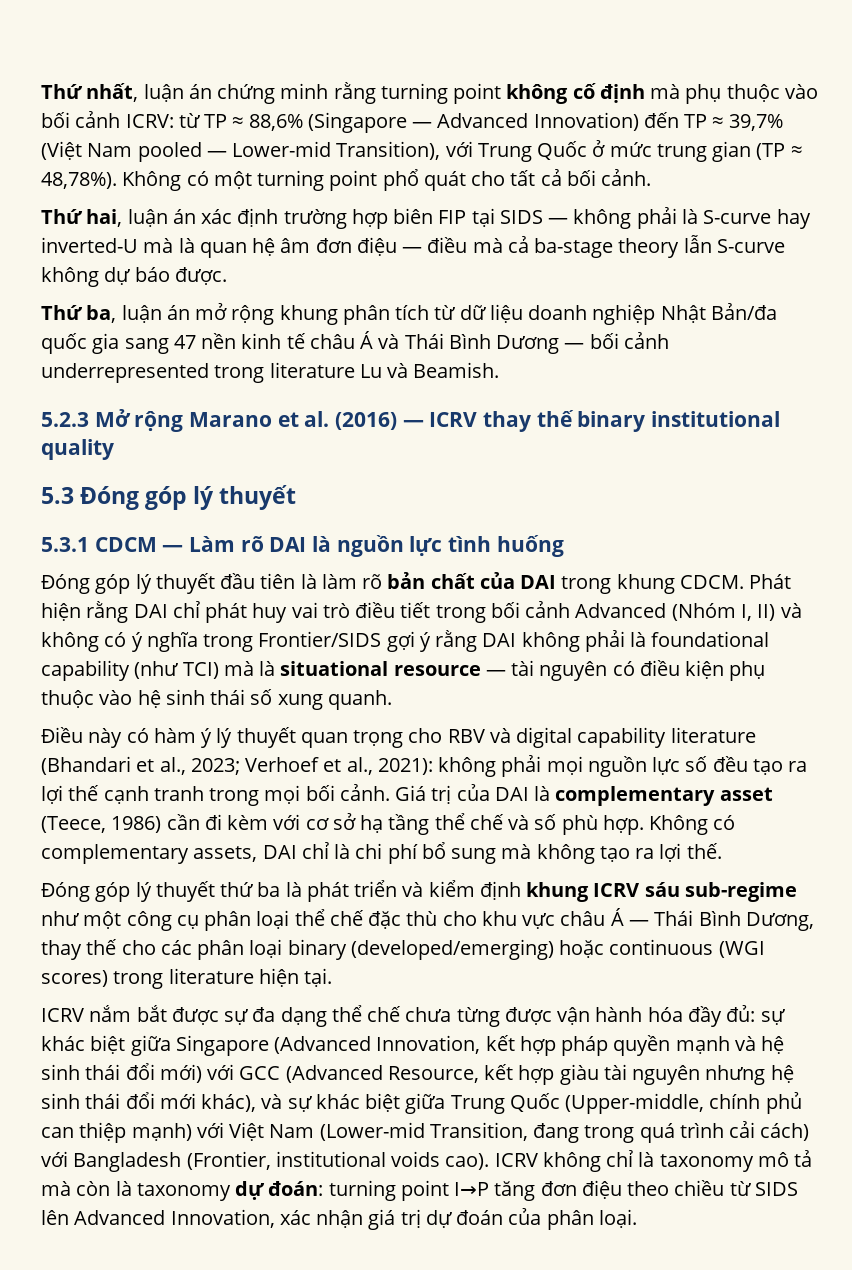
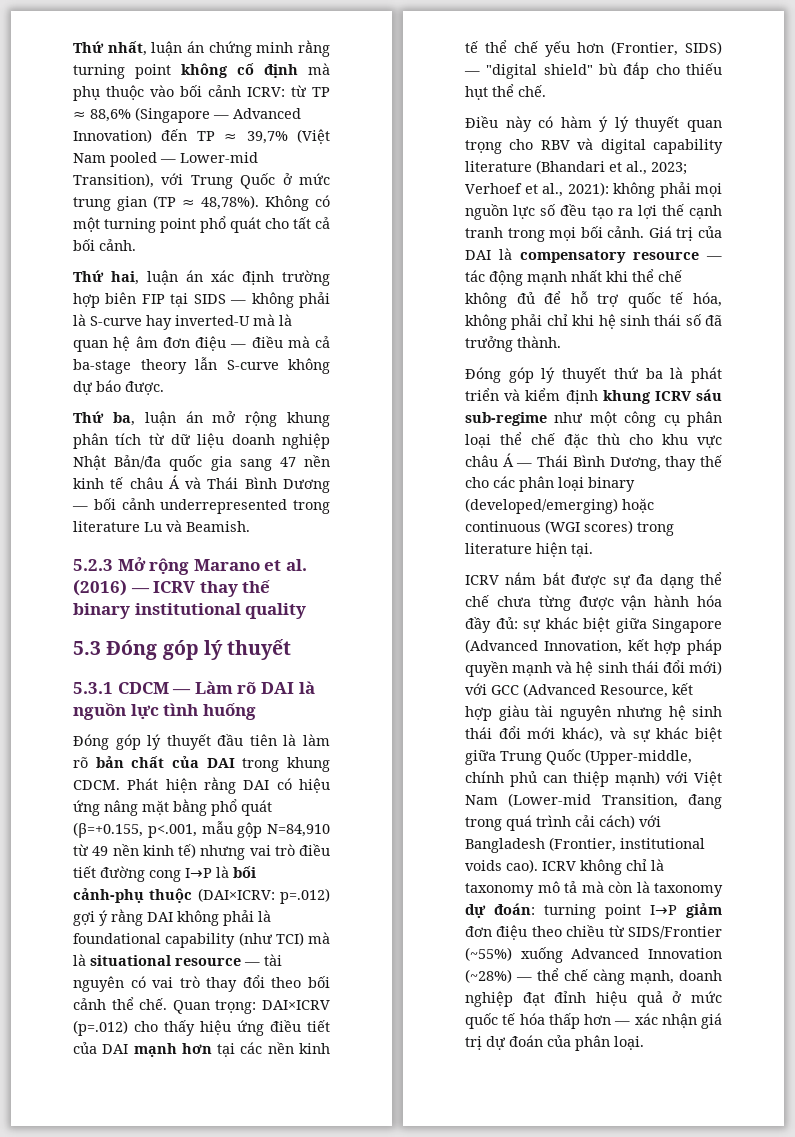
- Phát hiện rằng DAI chỉ phát huy vai trò điều tiết trong bối cảnh Advanced (Nhóm I, II) và không có ý nghĩa trong Frontier/SIDS gợi ý rằng DAI không phải là foundational capability (như TCI) mà là situational resource — tài nguyên có điều kiện phụ thuộc vào hệ sinh thái số xung quanh.
+ Phát hiện rằng DAI có hiệu ứng nâng mặt bằng phổ quát (β=+0.155, p<.001, mẫu gộp N=84,910 từ 49 nền kinh tế) nhưng vai trò điều tiết đường cong I→P là bối cảnh-phụ thuộc (DAI×ICRV: p=.012) gợi ý rằng DAI không phải là foundational capability (như TCI) mà là situational resource — tài nguyên có vai trò thay đổi theo bối cảnh thể chế. Quan trọng: DAI×ICRV (p=.012) cho thấy hiệu ứng điều tiết của DAI mạnh hơn tại các nền kinh tế thể chế yếu hơn (Frontier, SIDS) — "digital shield" bù đắp cho thiếu hụt thể chế.
- Giá trị của DAI là complementary asset (Teece, 1986) cần đi kèm với cơ sở hạ tầng thể chế và số phù hợp. Không có complementary assets, DAI chỉ là chi phí bổ sung mà không tạo ra lợi thế.
+ Giá trị của DAI là compensatory resource — tác động mạnh nhất khi thể chế không đủ để hỗ trợ quốc tế hóa, không phải chỉ khi hệ sinh thái số đã trưởng thành.
- ICRV không chỉ là taxonomy mô tả mà còn là taxonomy dự đoán: turning point I→P tăng đơn điệu theo chiều từ SIDS lên Advanced Innovation, xác nhận giá trị dự đoán của phân loại.
+ ICRV không chỉ là taxonomy mô tả mà còn là taxonomy dự đoán: turning point I→P giảm đơn điệu theo chiều từ SIDS/Frontier (~55%) xuống Advanced Innovation (~28%) — thể chế càng mạnh, doanh nghiệp đạt đỉnh hiệu quả ở mức quốc tế hóa thấp hơn — xác nhận giá trị dự đoán của phân loại.

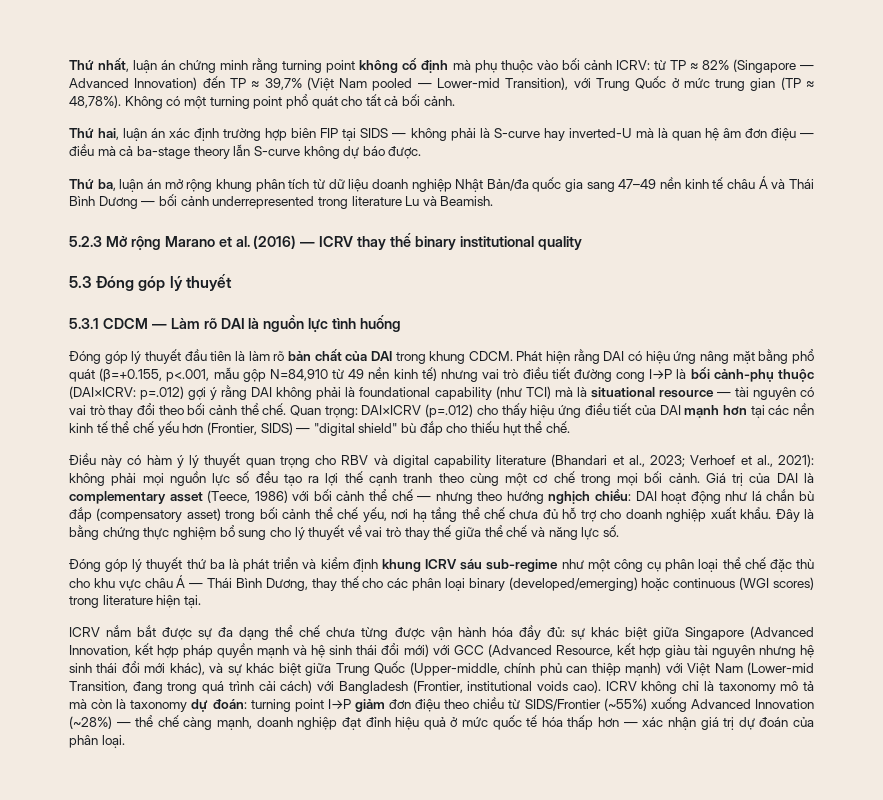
- Thứ nhất, luận án chứng minh rằng turning point không cố định mà phụ thuộc vào bối cảnh ICRV: từ TP ≈ 88,6% (Singapore — Advanced Innovation) đến TP ≈ 39,7% (Việt Nam pooled — Lower-mid Transition), với Trung Quốc ở mức trung gian (TP ≈ 48,78%).
+ Thứ nhất, luận án chứng minh rằng turning point không cố định mà phụ thuộc vào bối cảnh ICRV: từ TP ≈ 82% (Singapore — Advanced Innovation) đến TP ≈ 39,7% (Việt Nam pooled — Lower-mid Transition), với Trung Quốc ở mức trung gian (TP ≈ 48,78%).
- Thứ ba, luận án mở rộng khung phân tích từ dữ liệu doanh nghiệp Nhật Bản/đa quốc gia sang 47 nền kinh tế châu Á và Thái Bình Dương — bối cảnh underrepresented trong literature Lu và Beamish.
+ Thứ ba, luận án mở rộng khung phân tích từ dữ liệu doanh nghiệp Nhật Bản/đa quốc gia sang 47–49 nền kinh tế châu Á và Thái Bình Dương — bối cảnh underrepresented trong literature Lu và Beamish.
- Điều này có hàm ý lý thuyết quan trọng cho RBV và digital capability literature (Bhandari et al., 2023; Verhoef et al., 2021): không phải mọi nguồn lực số đều tạo ra lợi thế cạnh tranh trong mọi bối cảnh.
+ Điều này có hàm ý lý thuyết quan trọng cho RBV và digital capability literature (Bhandari et al., 2023; Verhoef et al., 2021): không phải mọi nguồn lực số đều tạo ra lợi thế cạnh tranh theo cùng một cơ chế trong mọi bối cảnh.
- Giá trị của DAI là compensatory resource — tác động mạnh nhất khi thể chế không đủ để hỗ trợ quốc tế hóa, không phải chỉ khi hệ sinh thái số đã trưởng thành.
+ Giá trị của DAI là complementary asset (Teece, 1986) với bối cảnh thể chế — nhưng theo hướng nghịch chiều: DAI hoạt động như lá chắn bù đắp (compensatory asset) trong bối cảnh thể chế yếu, nơi hạ tầng thể chế chưa đủ hỗ trợ cho doanh nghiệp xuất khẩu. Đây là bằng chứng thực nghiệm bổ sung cho lý thuyết về vai trò thay thế giữa thể chế và năng lực số.

